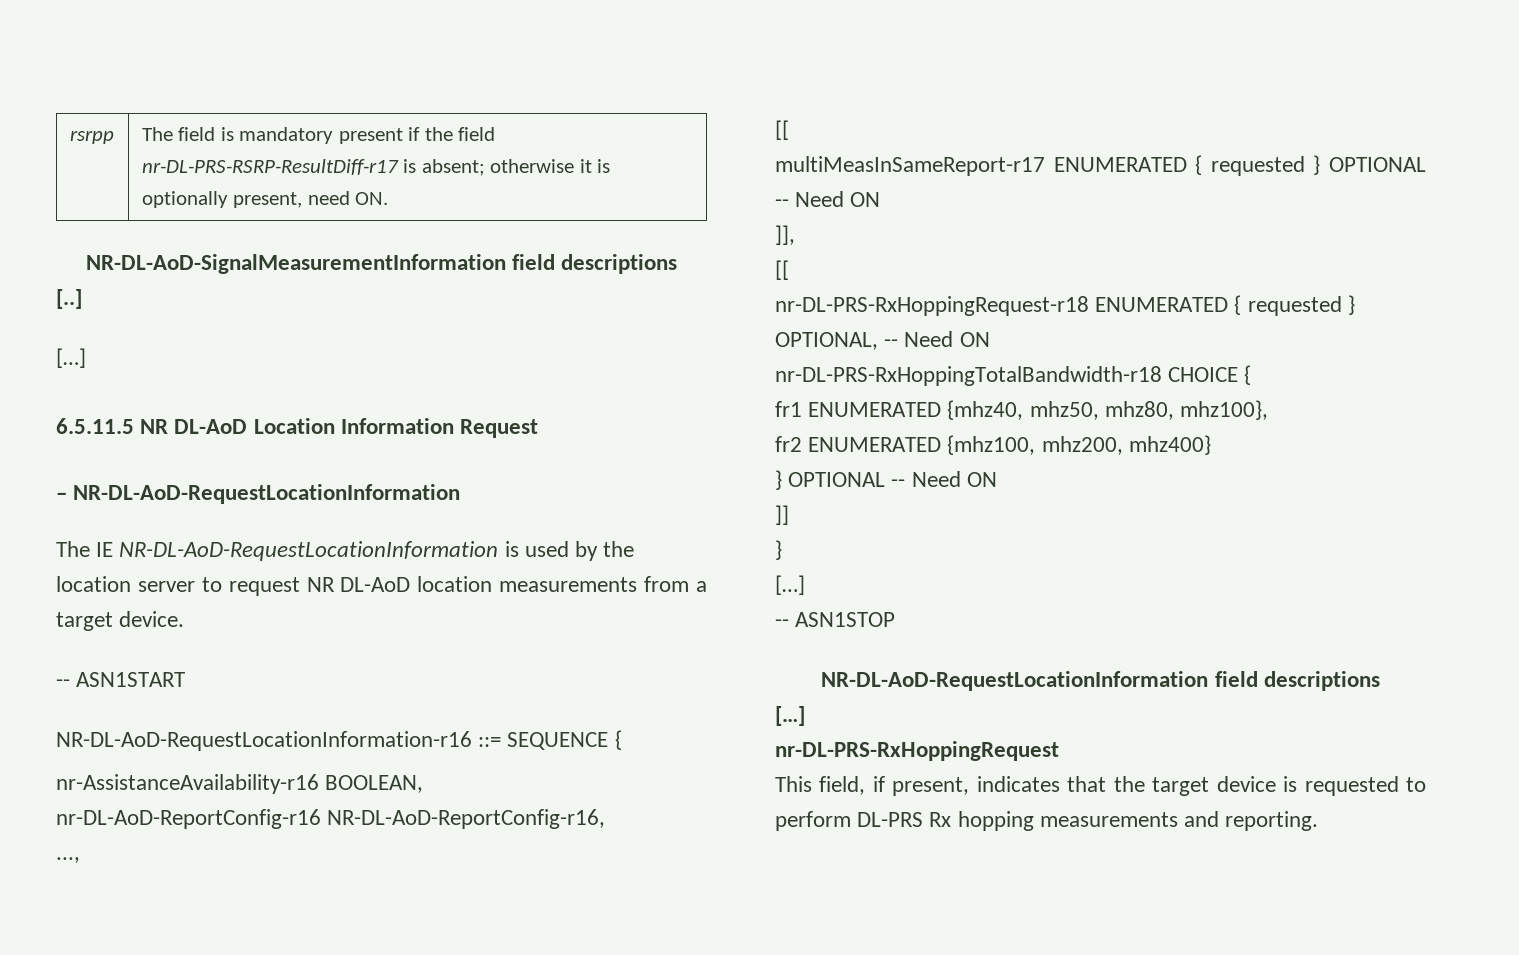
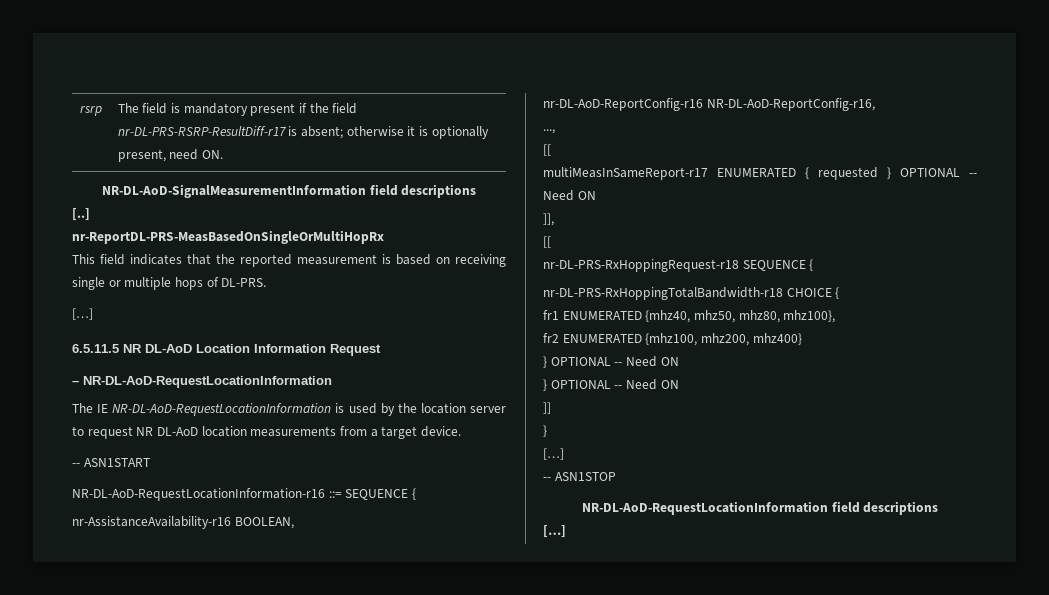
- rsrpp | The field is mandatory present if the field nr-DL-PRS-RSRP-ResultDiff-r17 is absent; otherwise it is optionally present, need ON.
+ rsrp | The field is mandatory present if the field nr-DL-PRS-RSRP-ResultDiff-r17 is absent; otherwise it is optionally present, need ON.
+ nr-ReportDL-PRS-MeasBasedOnSingleOrMultiHopRx
+ This field indicates that the reported measurement is based on receiving single or multiple hops of DL-PRS.
- nr-DL-PRS-RxHoppingRequest-r18 ENUMERATED { requested } OPTIONAL, -- Need ON
+ nr-DL-PRS-RxHoppingRequest-r18 SEQUENCE {
  fr2 ENUMERATED {mhz100, mhz200, mhz400}
+ } OPTIONAL -- Need ON
- nr-DL-PRS-RxHoppingRequest
- This field, if present, indicates that the target device is requested to perform DL-PRS Rx hopping measurements and reporting.

